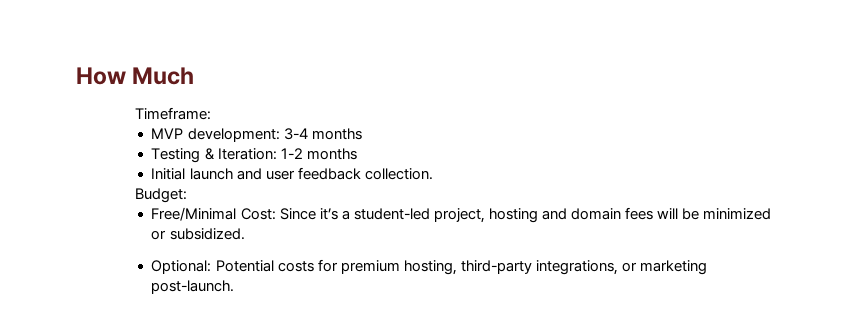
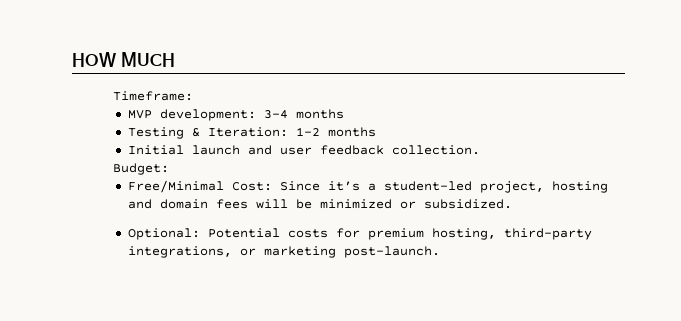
- How Much
+ HOW MUCH

